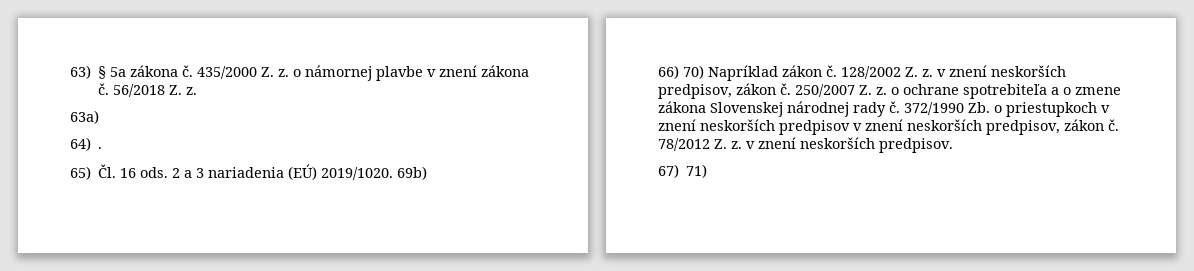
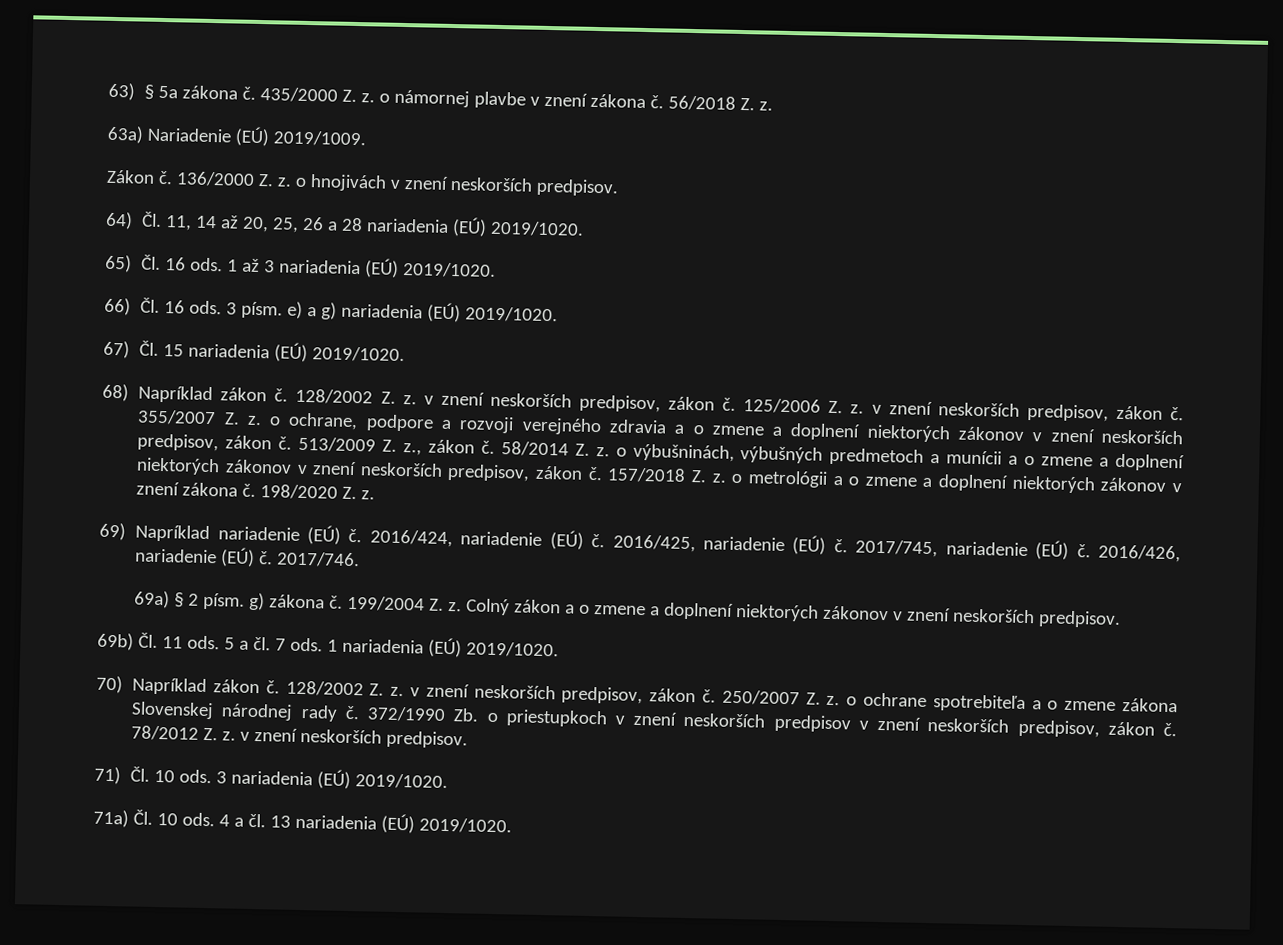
- 63a)
- 64) .
+ 63a) Nariadenie (EÚ) 2019/1009.
+ Zákon č. 136/2000 Z. z. o hnojivách v znení neskorších predpisov.
+ 64) Čl. 11, 14 až 20, 25, 26 a 28 nariadenia (EÚ) 2019/1020.
- 2 a 3 nariadenia (EÚ) 2019/1020. 69b)
+ 1 až 3 nariadenia (EÚ) 2019/1020.
- 66) 70) Napríklad zákon č.
+ 66) Čl. 16 ods. 3 písm. e) a g) nariadenia (EÚ) 2019/1020.
+ 67) Čl. 15 nariadenia (EÚ) 2019/1020.
+ 68) Napríklad zákon č. 128/2002 Z. z. v znení neskorších predpisov, zákon č. 125/2006 Z. z. v znení neskorších predpisov, zákon č. 355/2007 Z. z. o ochrane, podpore a rozvoji verejného zdravia a o zmene a doplnení niektorých zákonov v znení neskorších predpisov, zákon č. 513/2009 Z. z., zákon č. 58/2014 Z. z. o výbušninách, výbušných predmetoch a munícii a o zmene a doplnení niektorých zákonov v znení neskorších predpisov, zákon č. 157/2018 Z. z. o metrológii a o zmene a doplnení niektorých zákonov v znení zákona č. 198/2020 Z. z.
+ 69) Napríklad nariadenie (EÚ) č. 2016/424, nariadenie (EÚ) č. 2016/425, nariadenie (EÚ) č. 2017/745, nariadenie (EÚ) č. 2016/426, nariadenie (EÚ) č. 2017/746.
+ 69a) § 2 písm. g) zákona č. 199/2004 Z. z. Colný zákon a o zmene a doplnení niektorých zákonov v znení neskorších predpisov.
+ 69b) Čl. 11 ods. 5 a čl. 7 ods. 1 nariadenia (EÚ) 2019/1020.
+ 70) Napríklad zákon č.
- 67) 71)
+ 71) Čl. 10 ods. 3 nariadenia (EÚ) 2019/1020.
+ 71a) Čl. 10 ods. 4 a čl. 13 nariadenia (EÚ) 2019/1020.

